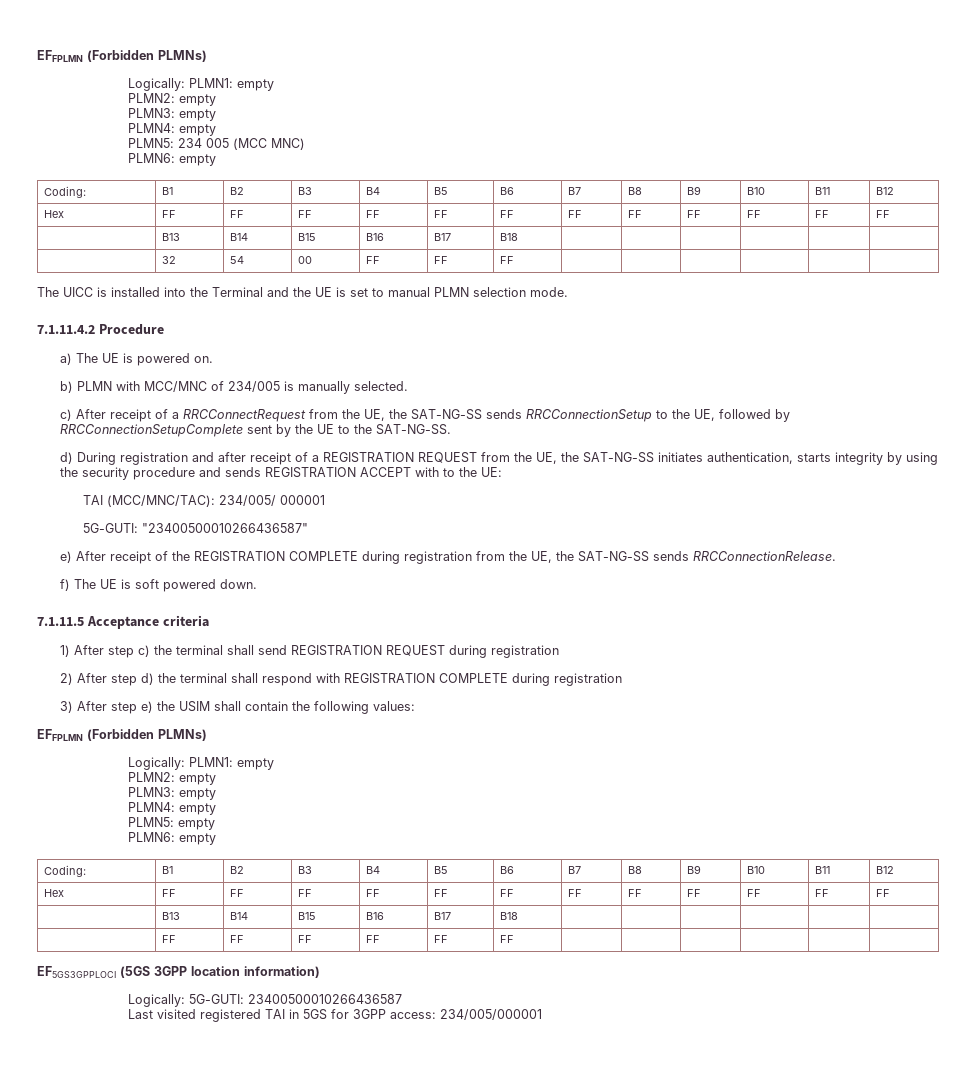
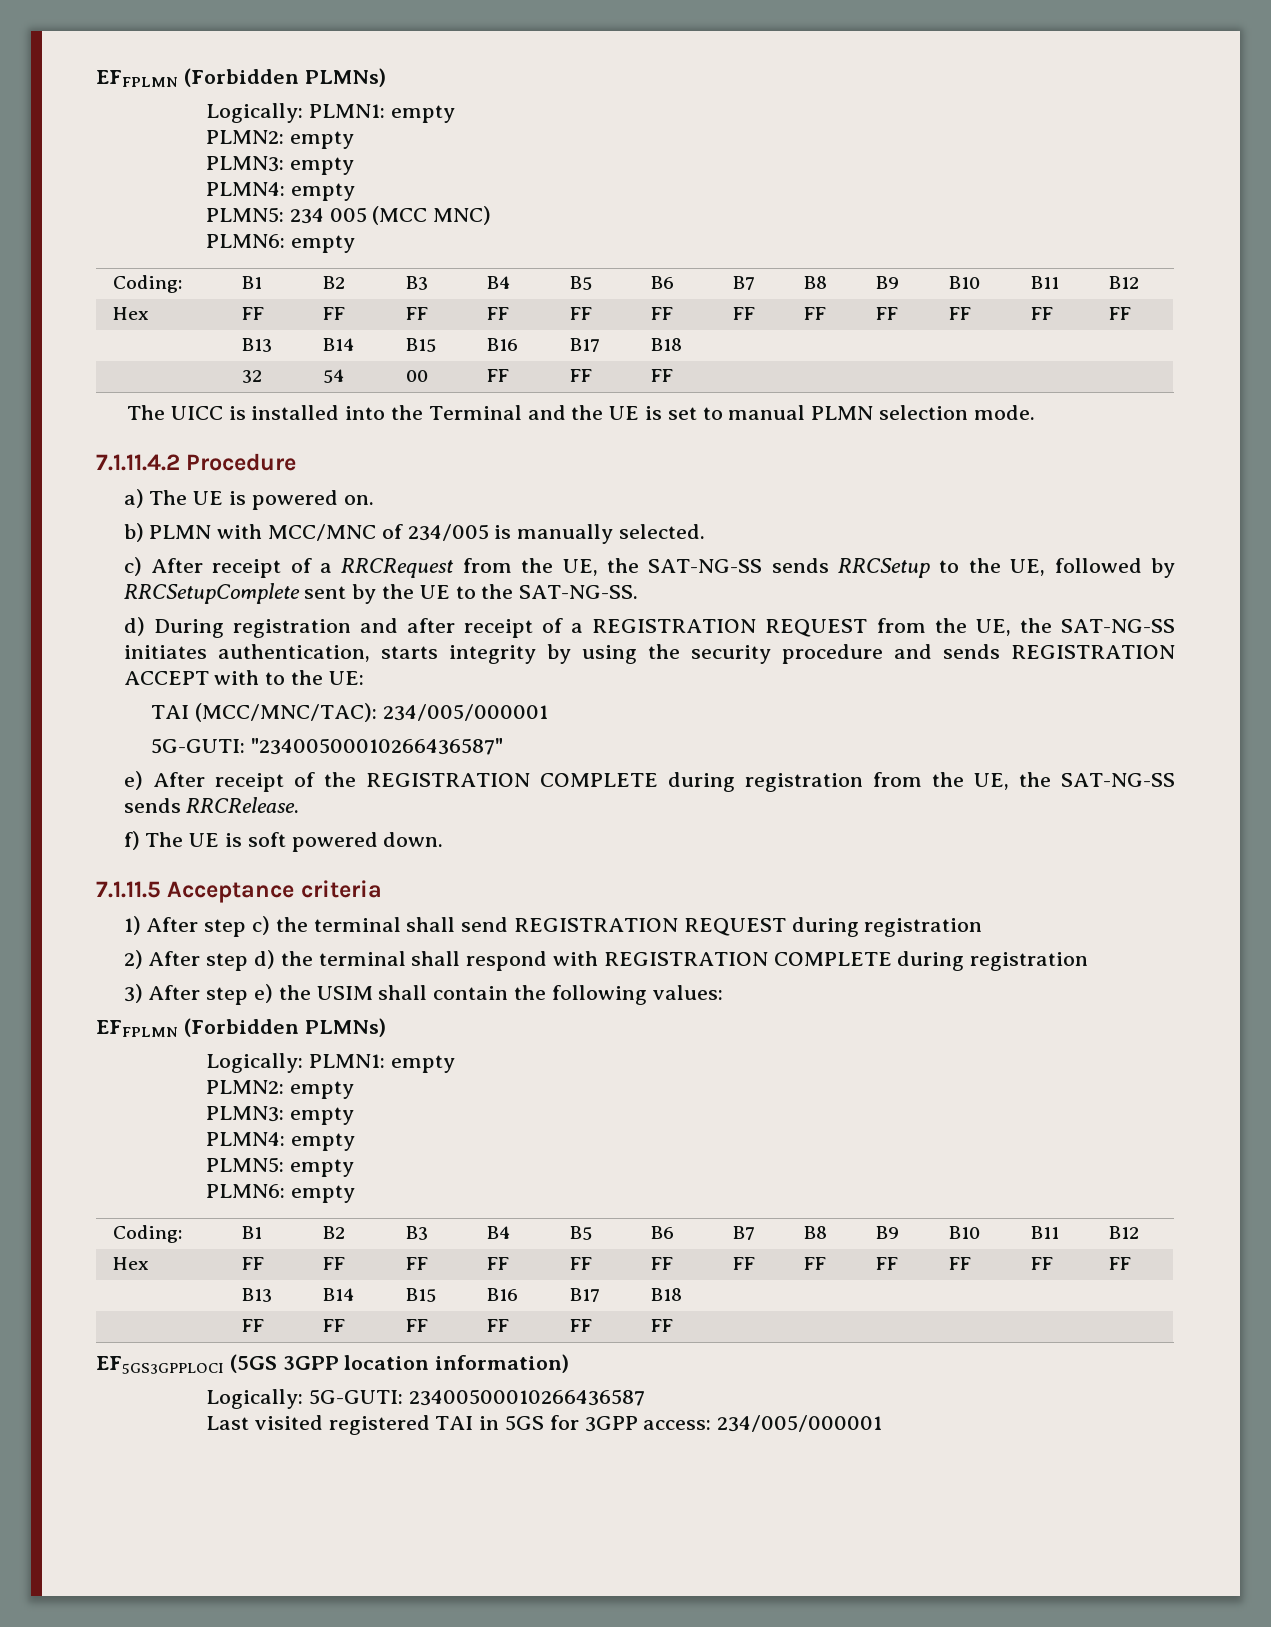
- c) After receipt of a RRCConnectRequest from the UE, the SAT-NG-SS sends RRCConnectionSetup to the UE, followed by RRCConnectionSetupComplete sent by the UE to the SAT-NG-SS.
+ c) After receipt of a RRCRequest from the UE, the SAT-NG-SS sends RRCSetup to the UE, followed by RRCSetupComplete sent by the UE to the SAT-NG-SS.
- TAI (MCC/MNC/TAC): 234/005/ 000001
+ TAI (MCC/MNC/TAC): 234/005/000001
- e) After receipt of the REGISTRATION COMPLETE during registration from the UE, the SAT-NG-SS sends RRCConnectionRelease.
+ e) After receipt of the REGISTRATION COMPLETE during registration from the UE, the SAT-NG-SS sends RRCRelease.

